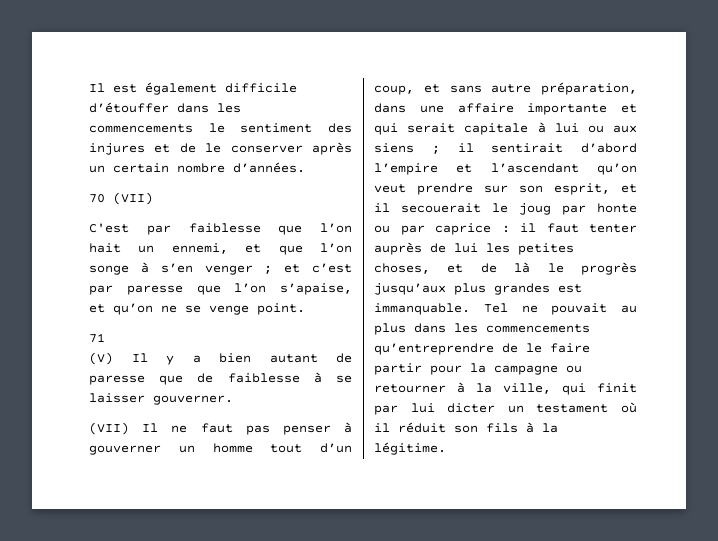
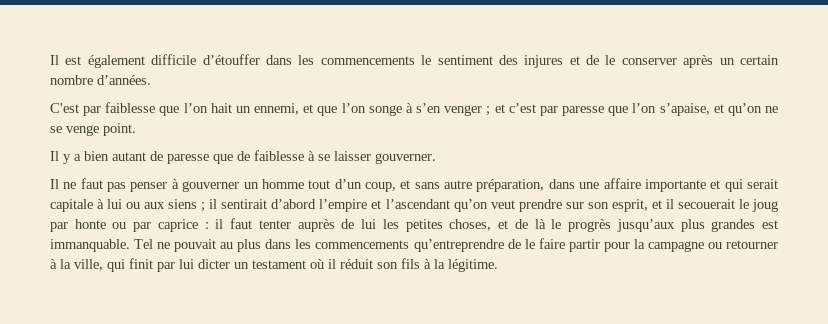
- 70 (VII)
- 71
- (V) Il y a bien autant de paresse que de faiblesse à se laisser gouverner.
+ Il y a bien autant de paresse que de faiblesse à se laisser gouverner.
- (VII) Il ne faut pas penser à gouverner un homme tout d’un coup, et sans autre préparation, dans une affaire importante et qui serait capitale à lui ou aux siens ;
+ Il ne faut pas penser à gouverner un homme tout d’un coup, et sans autre préparation, dans une affaire importante et qui serait capitale à lui ou aux siens ;

